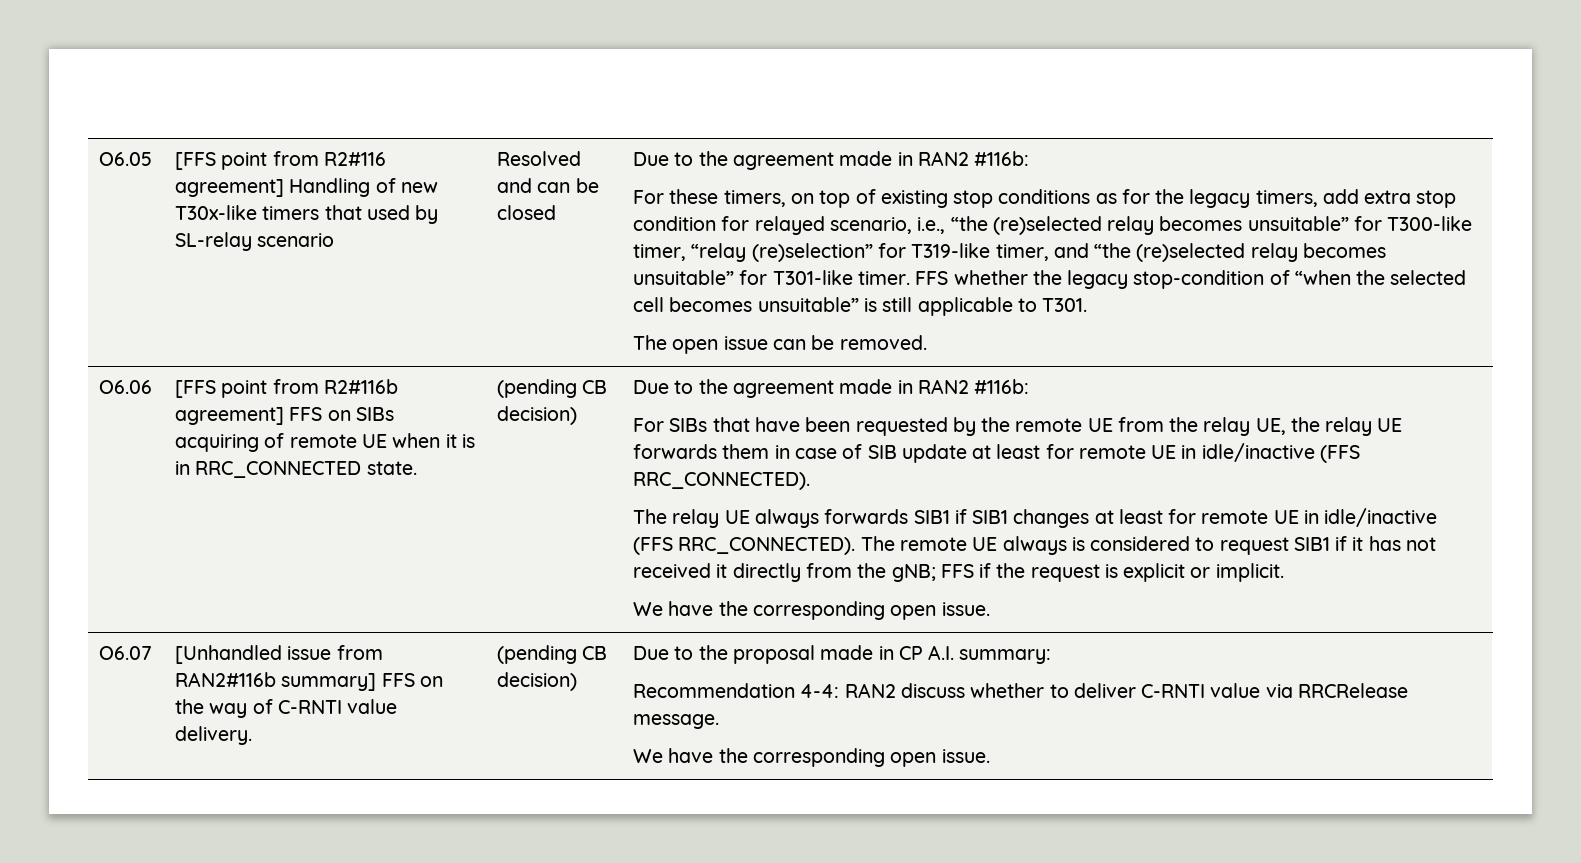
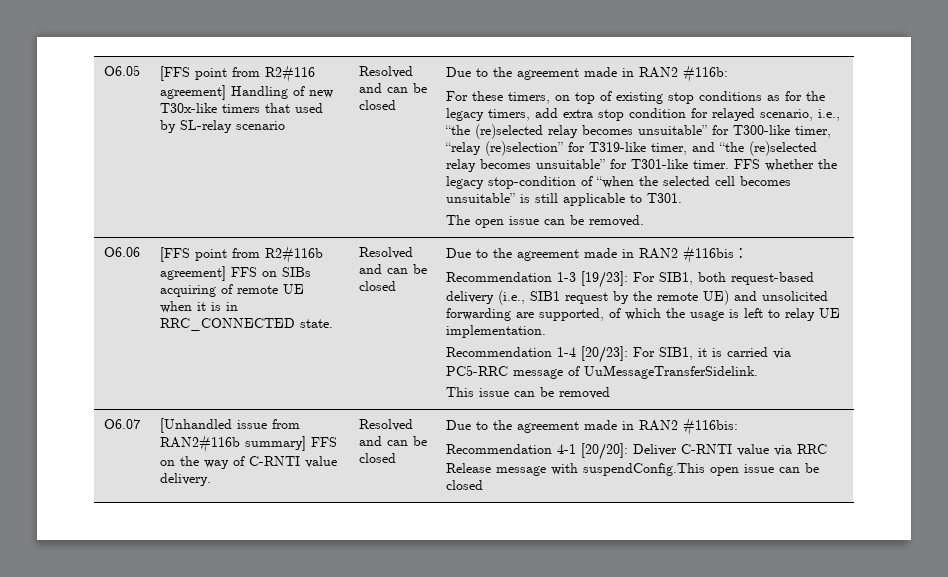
- (pending CB decision) | Due to the agreement made in RAN2 #116b:
- For SIBs that have been requested by the remote UE from the relay UE, the relay UE forwards them in case of SIB update at least for remote UE in idle/inactive (FFS RRC_CONNECTED).
- The relay UE always forwards SIB1 if SIB1 changes at least for remote UE in idle/inactive (FFS RRC_CONNECTED). The remote UE always is considered to request SIB1 if it has not received it directly from the gNB; FFS if the request is explicit or implicit.
- We have the corresponding open issue.
+ Resolved and can be closed | Due to the agreement made in RAN2 #116bis：
+ Recommendation 1-3 [19/23]: For SIB1, both request-based delivery (i.e., SIB1 request by the remote UE) and unsolicited forwarding are supported, of which the usage is left to relay UE implementation.
+ Recommendation 1-4 [20/23]: For SIB1, it is carried via PC5-RRC message of UuMessageTransferSidelink.
+ This issue can be removed
- (pending CB decision) | Due to the proposal made in CP A.I. summary:
- Recommendation 4-4: RAN2 discuss whether to deliver C-RNTI value via RRCRelease message.
- We have the corresponding open issue.
+ Resolved and can be closed | Due to the agreement made in RAN2 #116bis:
+ Recommendation 4-1 [20/20]: Deliver C-RNTI value via RRC Release message with suspendConfig.This open issue can be closed

